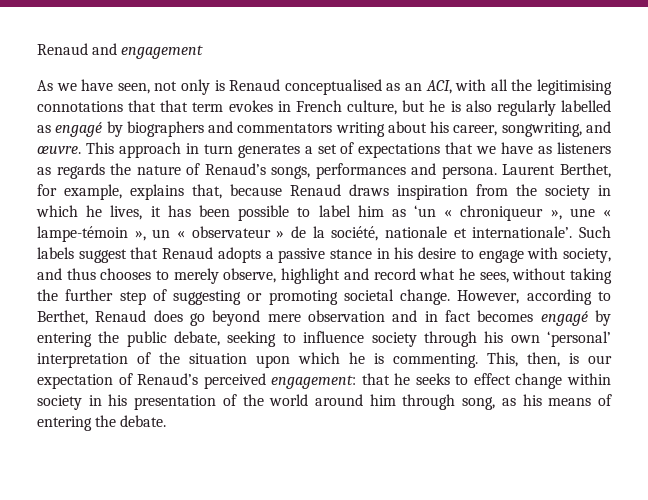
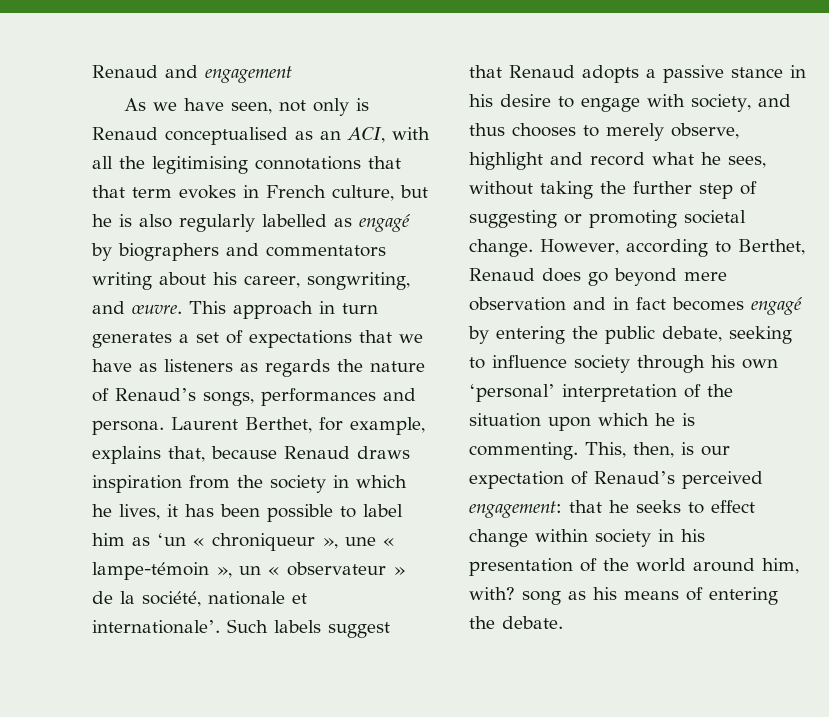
- This, then, is our expectation of Renaud’s perceived engagement: that he seeks to effect change within society in his presentation of the world around him through song, as his means of entering the debate.
+ This, then, is our expectation of Renaud’s perceived engagement: that he seeks to effect change within society in his presentation of the world around him, with? song as his means of entering the debate.

